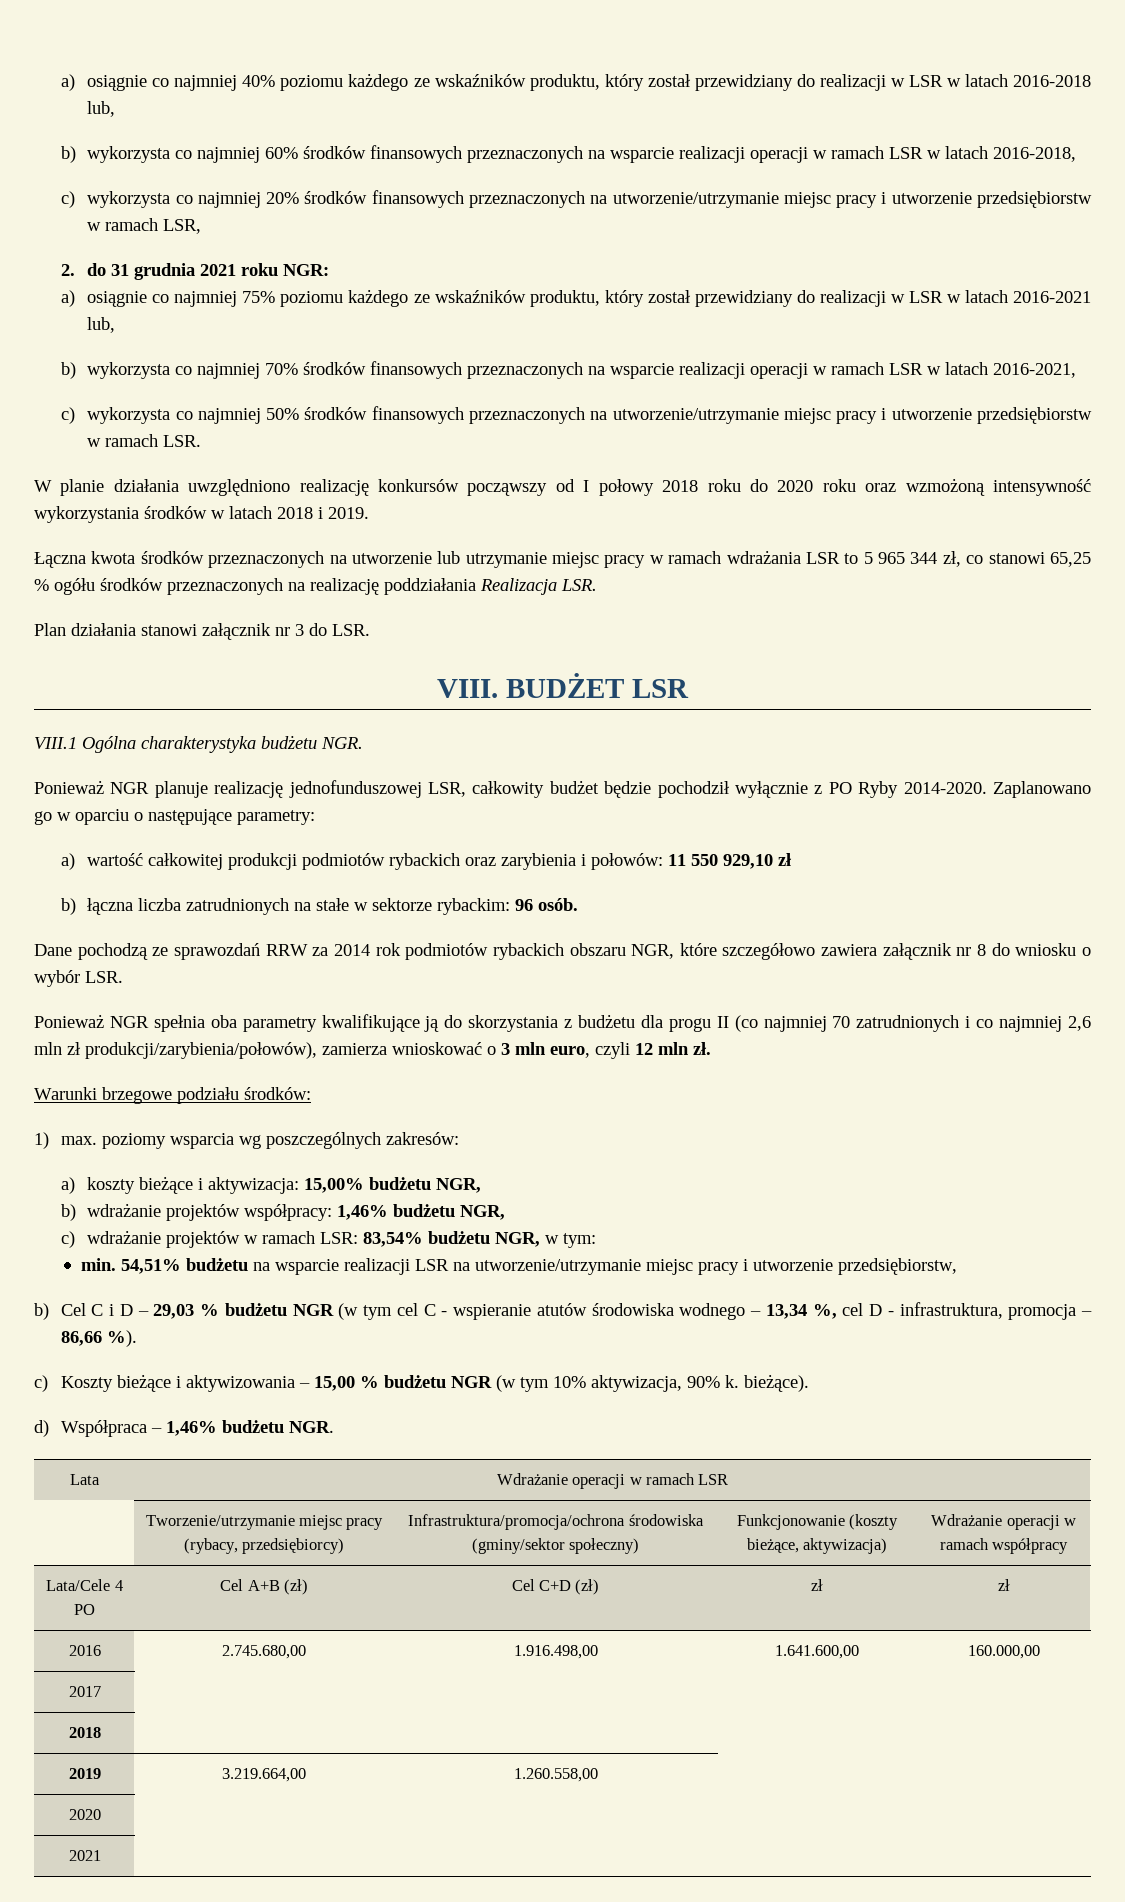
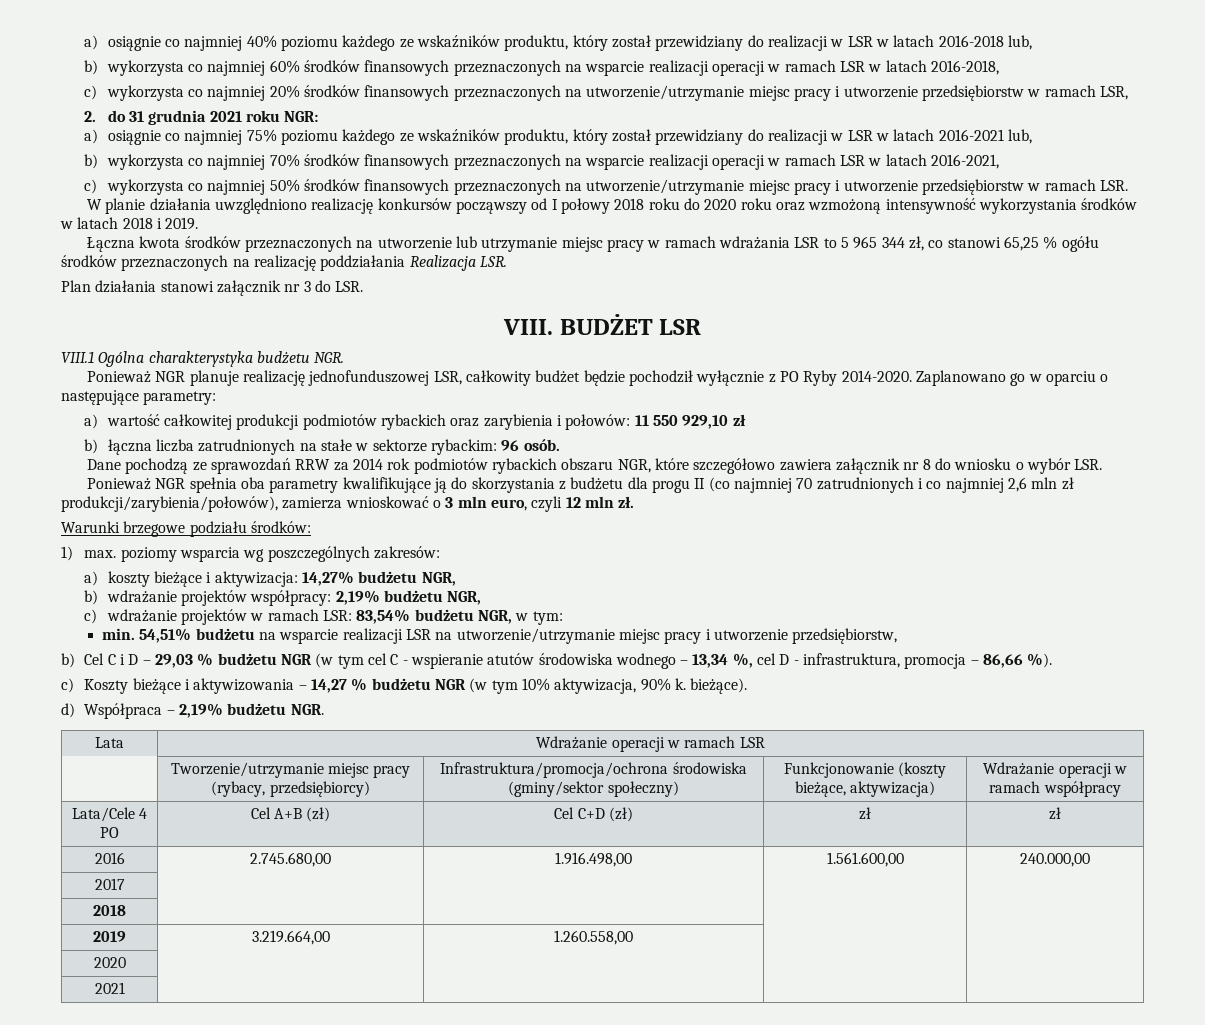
- a) koszty bieżące i aktywizacja: 15,00% budżetu NGR,
+ a) koszty bieżące i aktywizacja: 14,27% budżetu NGR,
- b) wdrażanie projektów współpracy: 1,46% budżetu NGR,
+ b) wdrażanie projektów współpracy: 2,19% budżetu NGR,
- c) Koszty bieżące i aktywizowania – 15,00 % budżetu NGR (w tym 10% aktywizacja, 90% k. bieżące).
+ c) Koszty bieżące i aktywizowania – 14,27 % budżetu NGR (w tym 10% aktywizacja, 90% k. bieżące).
- d) Współpraca – 1,46% budżetu NGR.
+ d) Współpraca – 2,19% budżetu NGR.
- 2016 | 2.745.680,00 | 1.916.498,00 | 1.641.600,00 | 160.000,00
+ 2016 | 2.745.680,00 | 1.916.498,00 | 1.561.600,00 | 240.000,00

